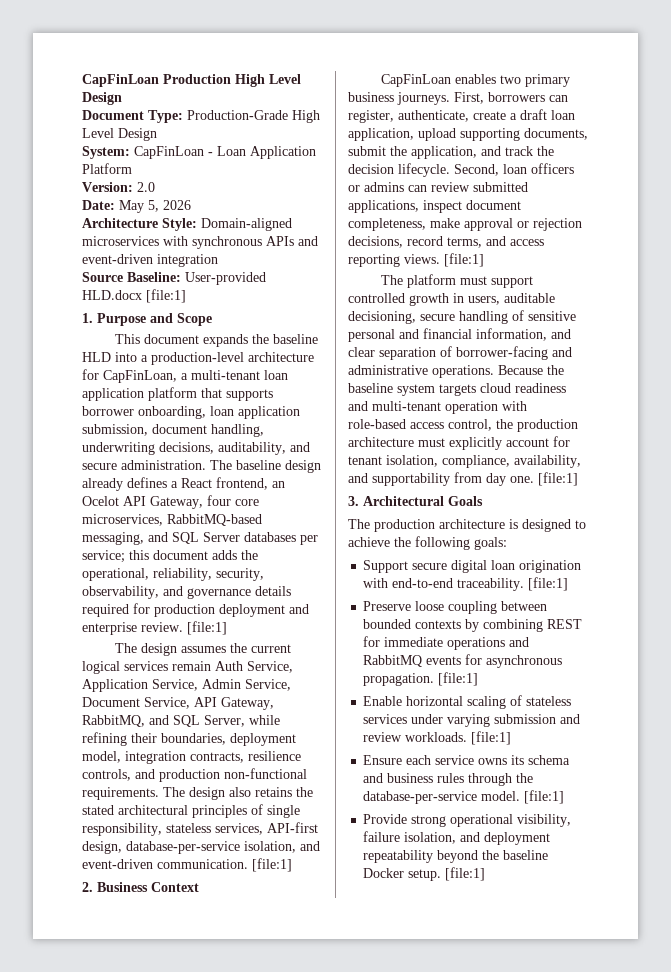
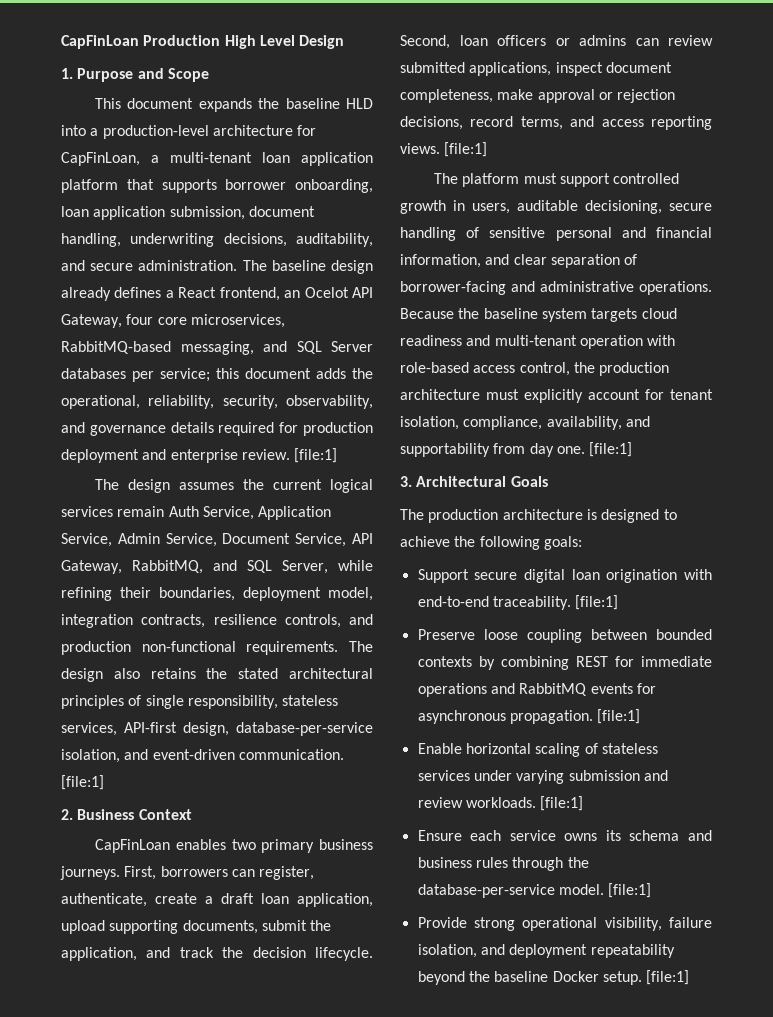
- Document Type: Production-Grade High Level Design
- System: CapFinLoan - Loan Application Platform
- Version: 2.0
- Date: May 5, 2026
- Architecture Style: Domain-aligned microservices with synchronous APIs and event-driven integration
- Source Baseline: User-provided HLD.docx [file:1]

